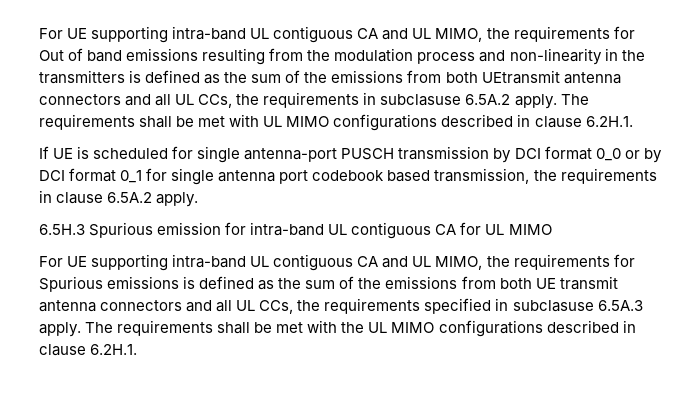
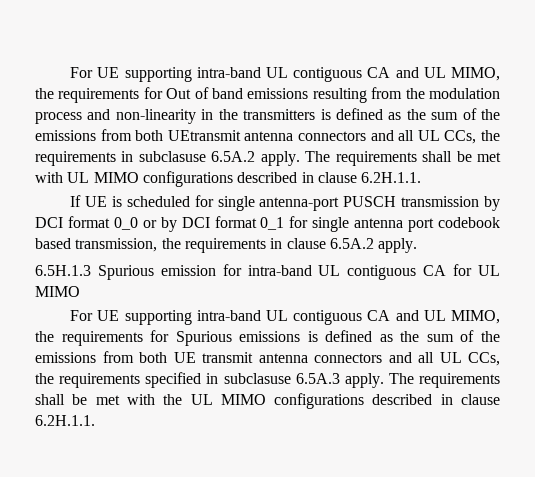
- The requirements shall be met with UL MIMO configurations described in clause 6.2H.1.
+ The requirements shall be met with UL MIMO configurations described in clause 6.2H.1.1.
- 6.5H.3 Spurious emission for intra-band UL contiguous CA for UL MIMO
+ 6.5H.1.3 Spurious emission for intra-band UL contiguous CA for UL MIMO
- The requirements shall be met with the UL MIMO configurations described in clause 6.2H.1.
+ The requirements shall be met with the UL MIMO configurations described in clause 6.2H.1.1.

